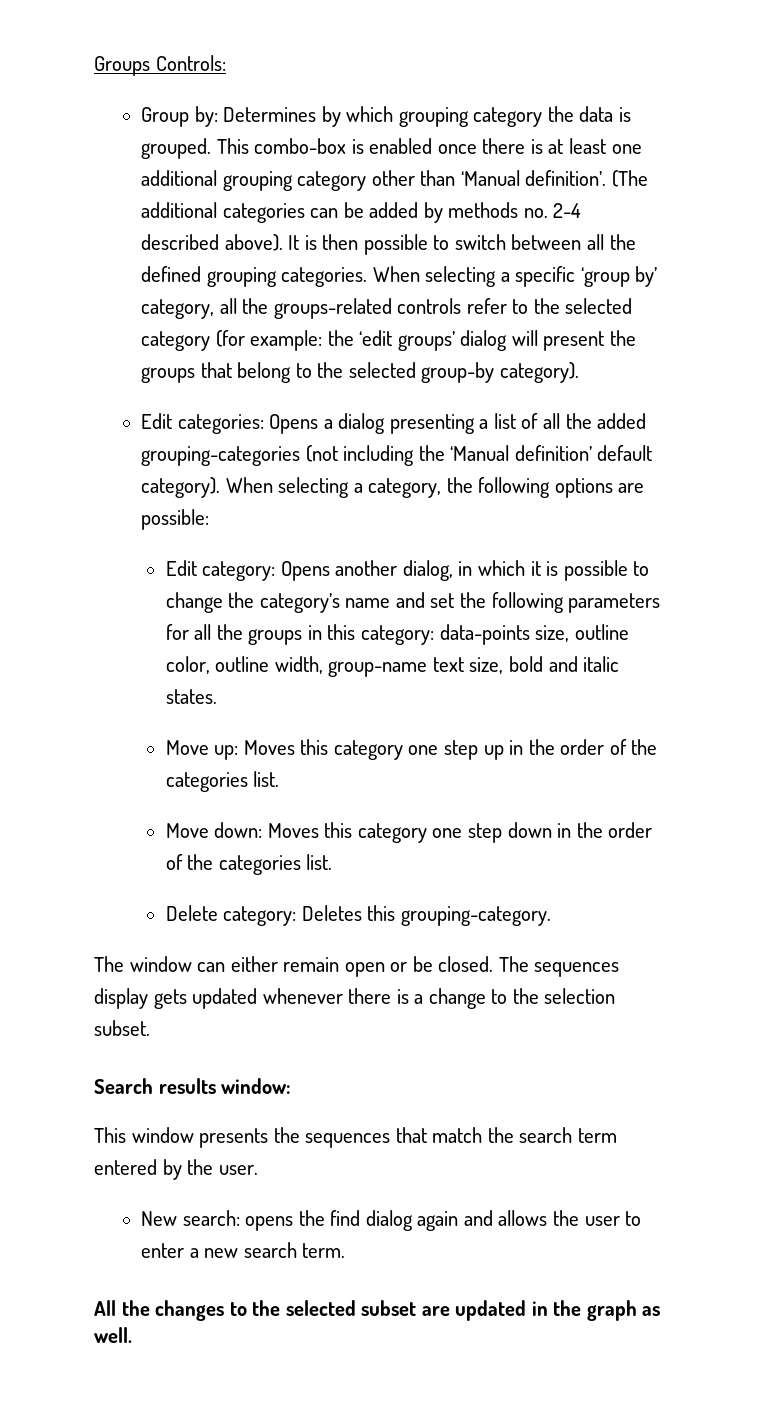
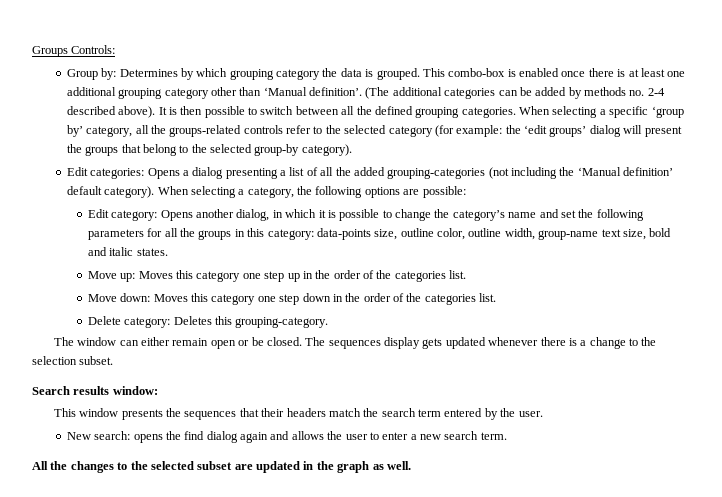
- This window presents the sequences that match the search term entered by the user.
+ This window presents the sequences that their headers match the search term entered by the user.

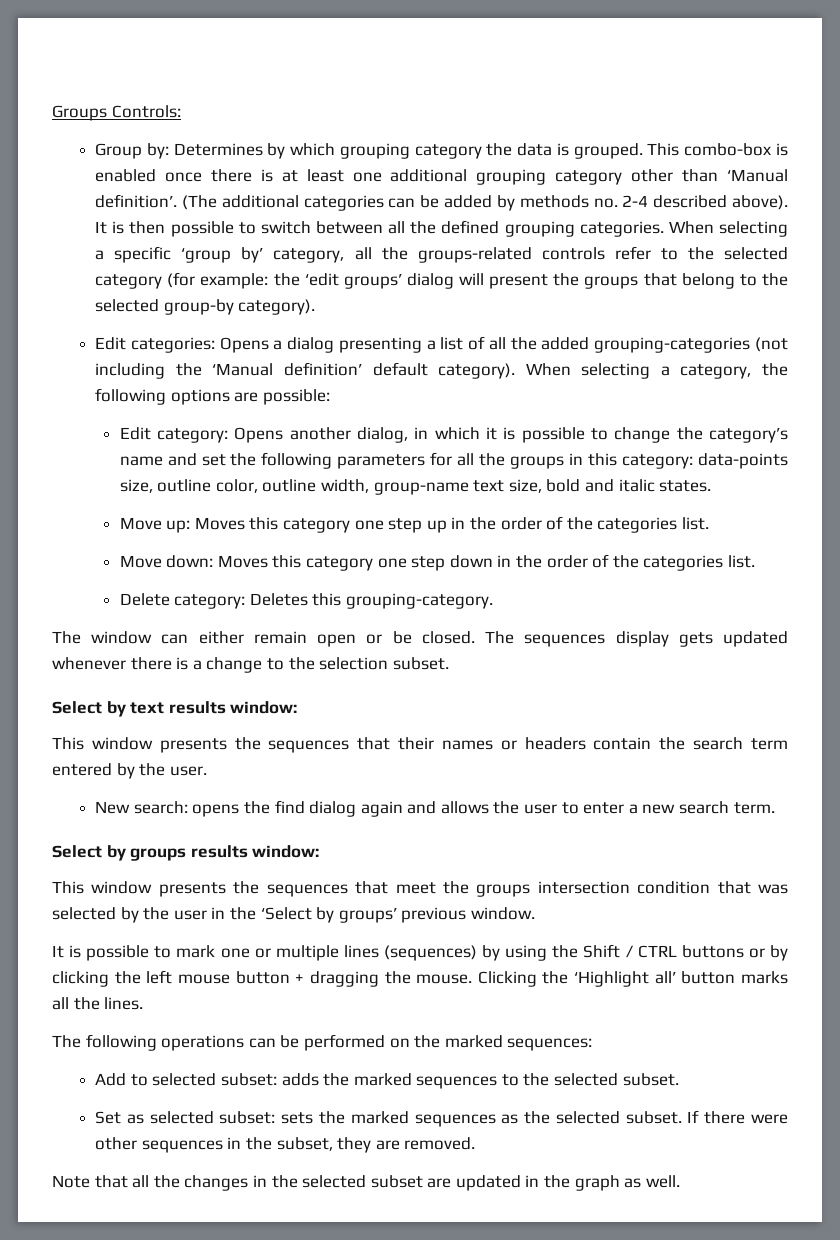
- Search results window:
+ Select by text results window:
- This window presents the sequences that their headers match the search term entered by the user.
+ This window presents the sequences that their names or headers contain the search term entered by the user.
- All the changes to the selected subset are updated in the graph as well.
+ Select by groups results window:
+ This window presents the sequences that meet the groups intersection condition that was selected by the user in the ‘Select by groups’ previous window.
+ It is possible to mark one or multiple lines (sequences) by using the Shift / CTRL buttons or by clicking the left mouse button + dragging the mouse. Clicking the ‘Highlight all’ button marks all the lines.
+ The following operations can be performed on the marked sequences:
+ Add to selected subset: adds the marked sequences to the selected subset.
+ Set as selected subset: sets the marked sequences as the selected subset. If there were other sequences in the subset, they are removed.
+ Note that all the changes in the selected subset are updated in the graph as well.

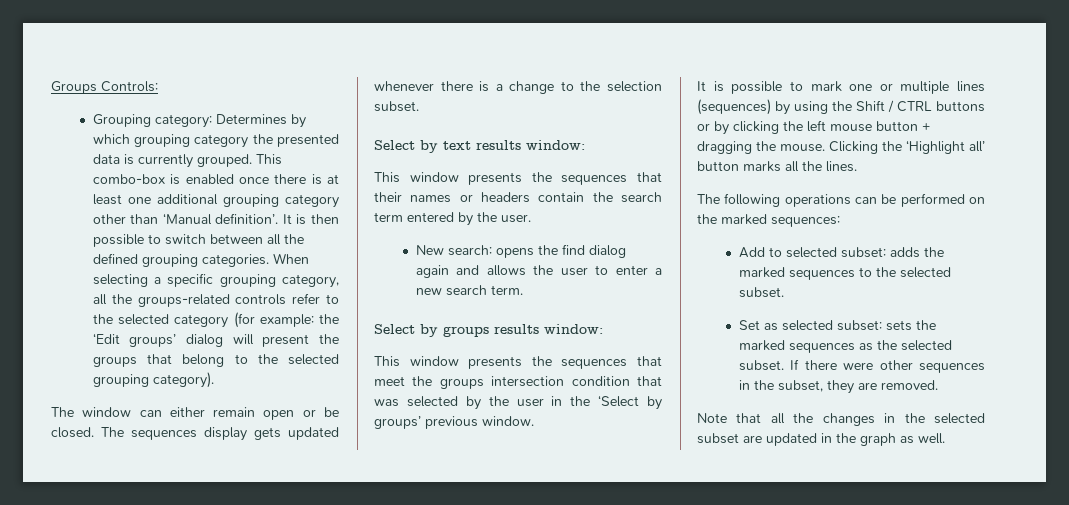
- Group by: Determines by which grouping category the data is grouped.
+ Grouping category: Determines by which grouping category the presented data is currently grouped.
- (The additional categories can be added by methods no. 2-4 described above).
- When selecting a specific ‘group by’ category, all the groups-related controls refer to the selected category (for example: the ‘edit groups’ dialog will present the groups that belong to the selected group-by category).
- Edit categories: Opens a dialog presenting a list of all the added grouping-categories (not including the ‘Manual definition’ default category). When selecting a category, the following options are possible:
- Edit category: Opens another dialog, in which it is possible to change the category’s name and set the following parameters for all the groups in this category: data-points size, outline color, outline width, group-name text size, bold and italic states.
- Move up: Moves this category one step up in the order of the categories list.
- Move down: Moves this category one step down in the order of the categories list.
- Delete category: Deletes this grouping-category.
+ When selecting a specific grouping category, all the groups-related controls refer to the selected category (for example: the ‘Edit groups’ dialog will present the groups that belong to the selected grouping category).

